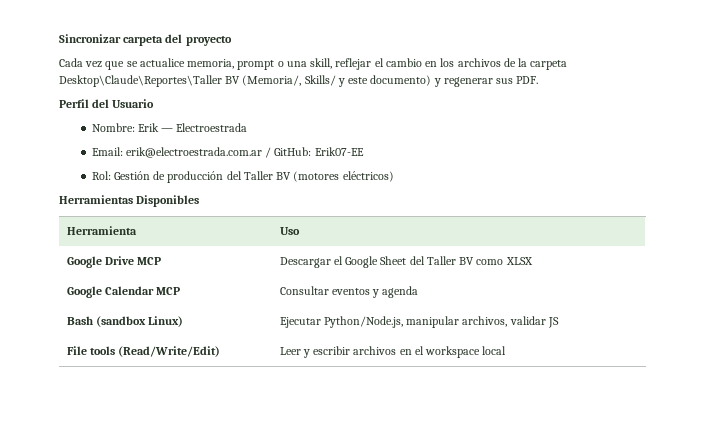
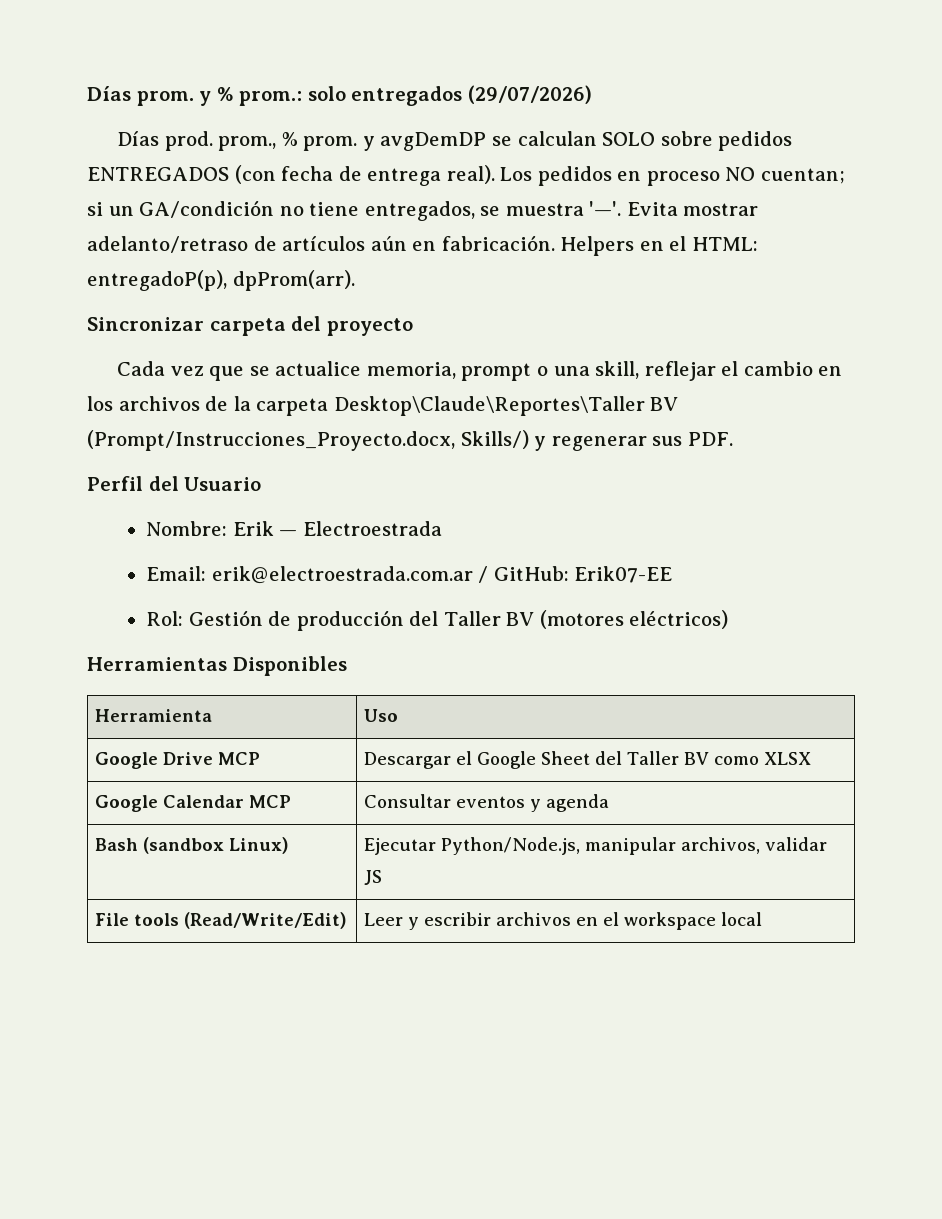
+ Días prom. y % prom.: solo entregados (29/07/2026)
+ Días prod. prom., % prom. y avgDemDP se calculan SOLO sobre pedidos ENTREGADOS (con fecha de entrega real). Los pedidos en proceso NO cuentan; si un GA/condición no tiene entregados, se muestra '—'. Evita mostrar adelanto/retraso de artículos aún en fabricación. Helpers en el HTML: entregadoP(p), dpProm(arr).
- Cada vez que se actualice memoria, prompt o una skill, reflejar el cambio en los archivos de la carpeta Desktop\Claude\Reportes\Taller BV (Memoria/, Skills/ y este documento) y regenerar sus PDF.
+ Cada vez que se actualice memoria, prompt o una skill, reflejar el cambio en los archivos de la carpeta Desktop\Claude\Reportes\Taller BV (Prompt/Instrucciones_Proyecto.docx, Skills/) y regenerar sus PDF.

